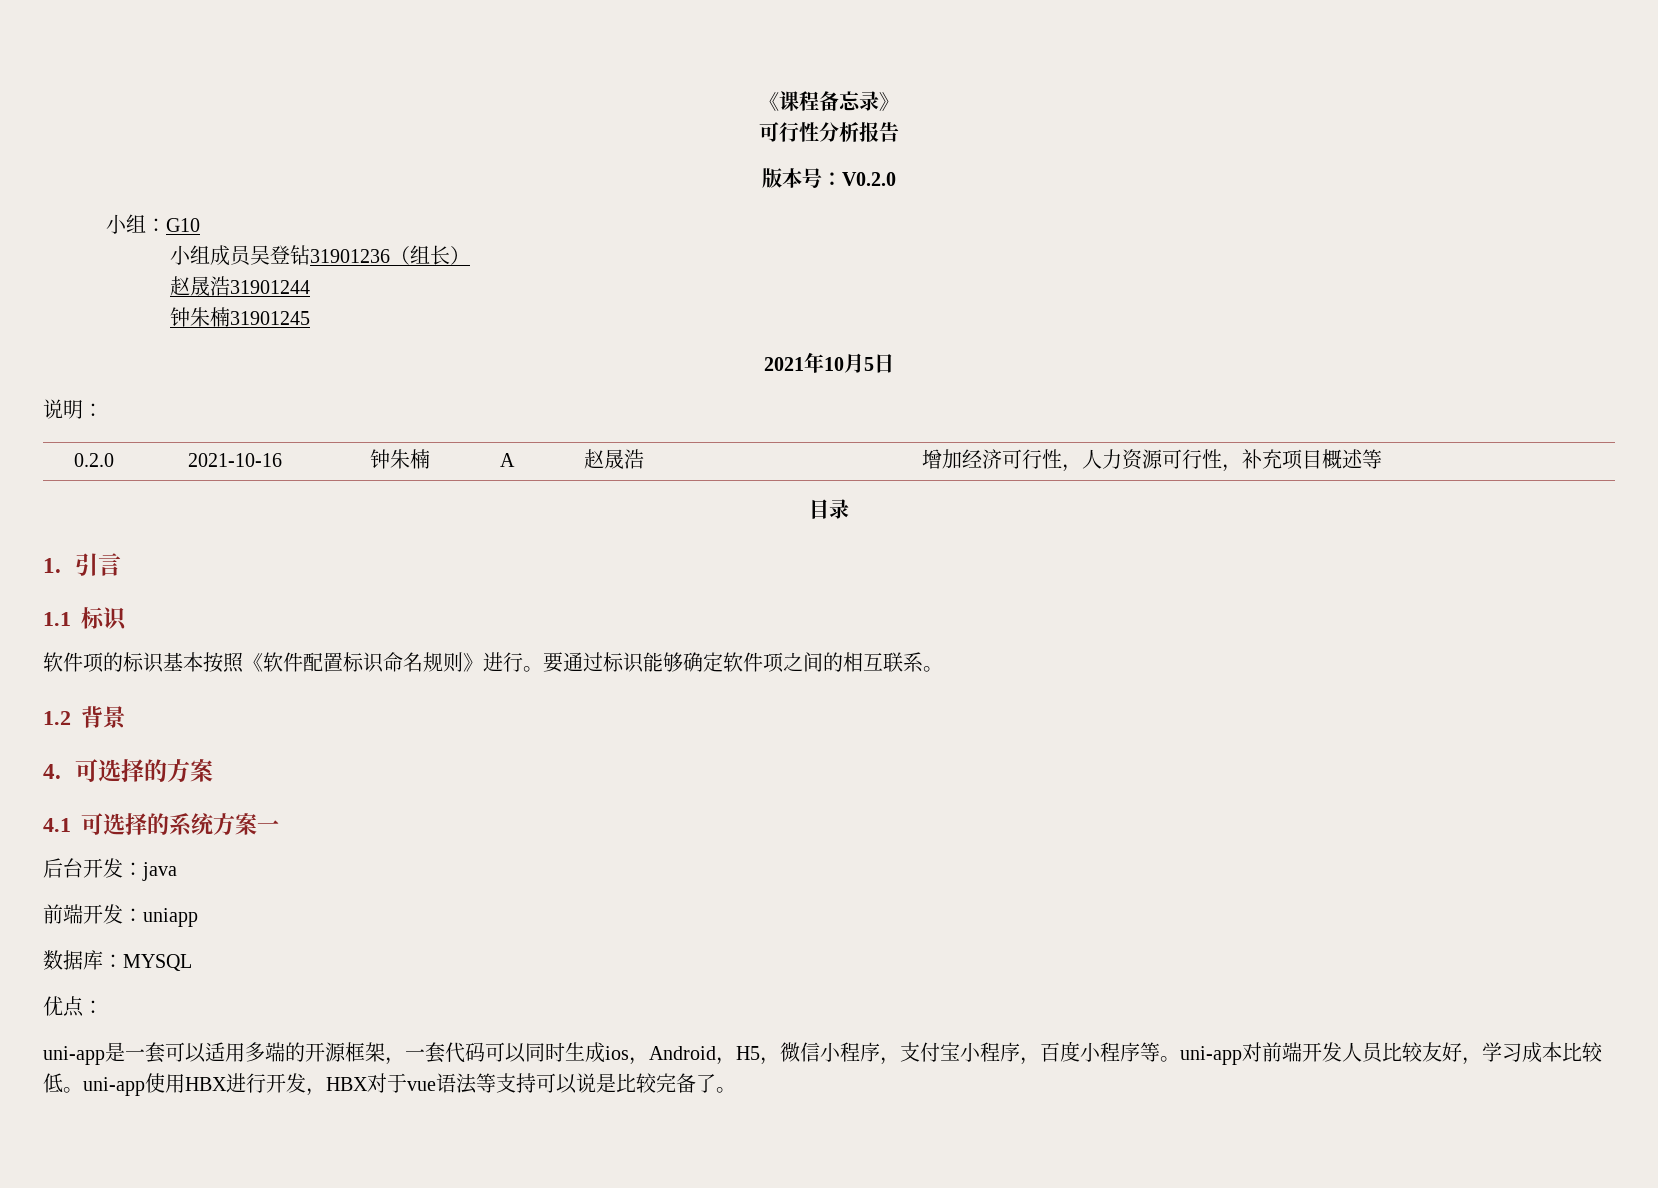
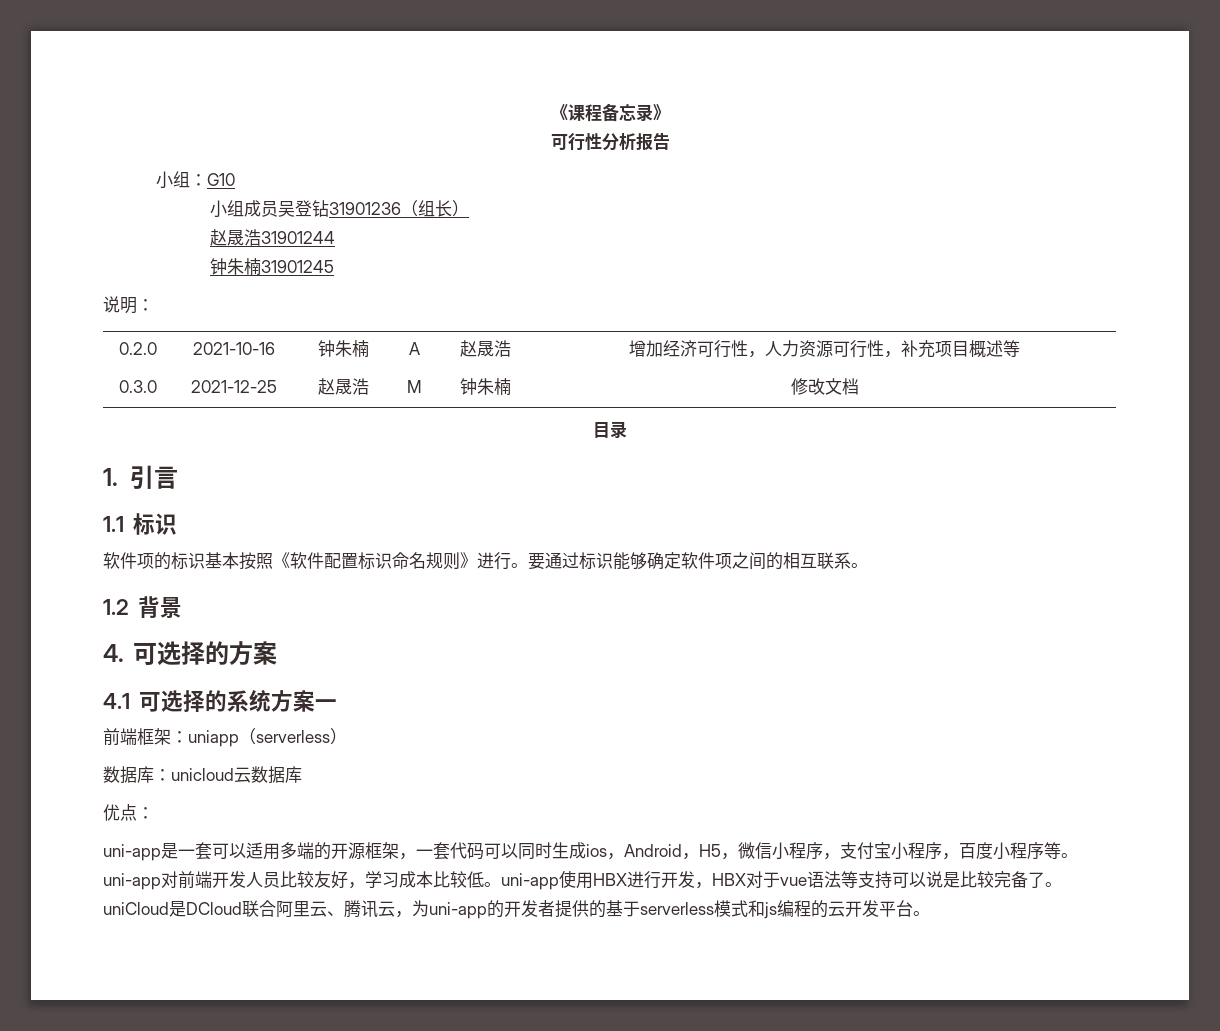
- 版本号：V0.2.0
- 2021年10月5日
+ 0.3.0 | 2021-12-25 | 赵晟浩 | M | 钟朱楠 | 修改文档
- 后台开发：java
- 前端开发：uniapp
+ 前端框架：uniapp（serverless）
- 数据库：MYSQL
+ 数据库：unicloud云数据库
- uni-app是一套可以适用多端的开源框架，一套代码可以同时生成ios，Android，H5，微信小程序，支付宝小程序，百度小程序等。uni-app对前端开发人员比较友好，学习成本比较低。uni-app使用HBX进行开发，HBX对于vue语法等支持可以说是比较完备了。
+ uni-app是一套可以适用多端的开源框架，一套代码可以同时生成ios，Android，H5，微信小程序，支付宝小程序，百度小程序等。uni-app对前端开发人员比较友好，学习成本比较低。uni-app使用HBX进行开发，HBX对于vue语法等支持可以说是比较完备了。uniCloud是DCloud联合阿里云、腾讯云，为uni-app的开发者提供的基于serverless模式和js编程的云开发平台。

